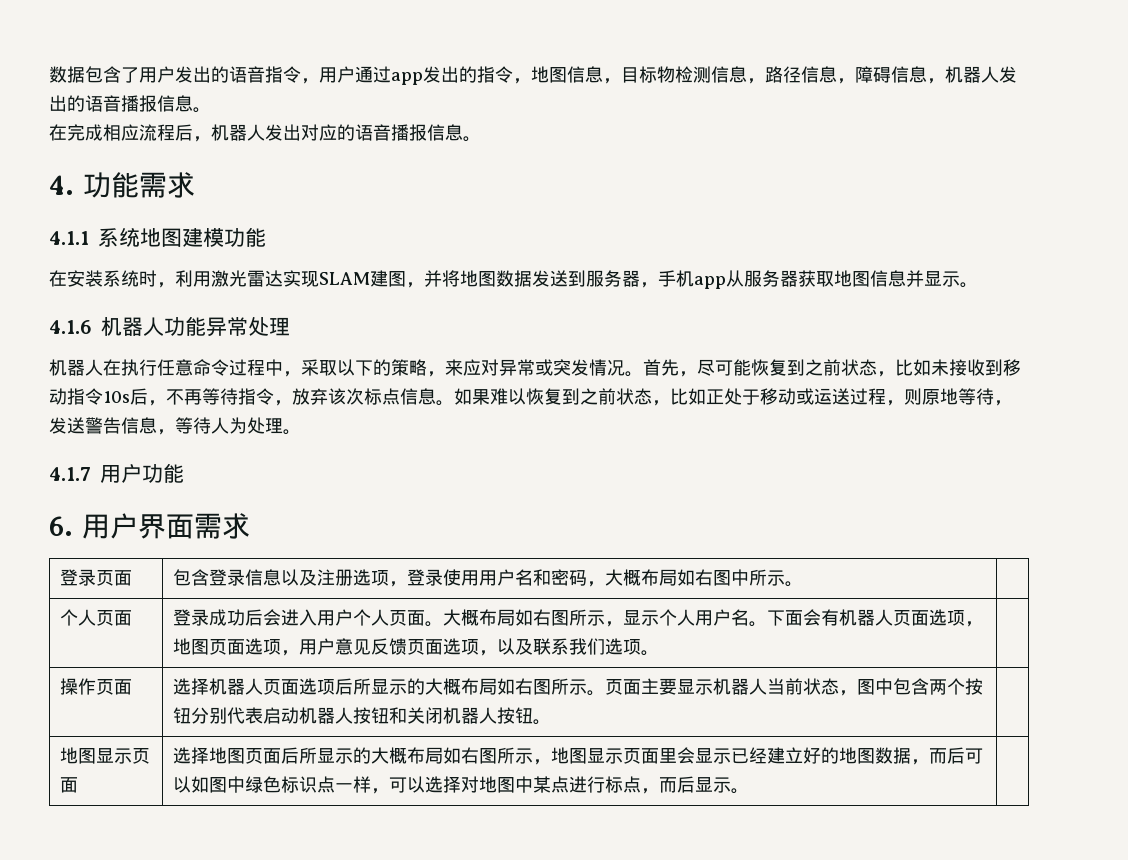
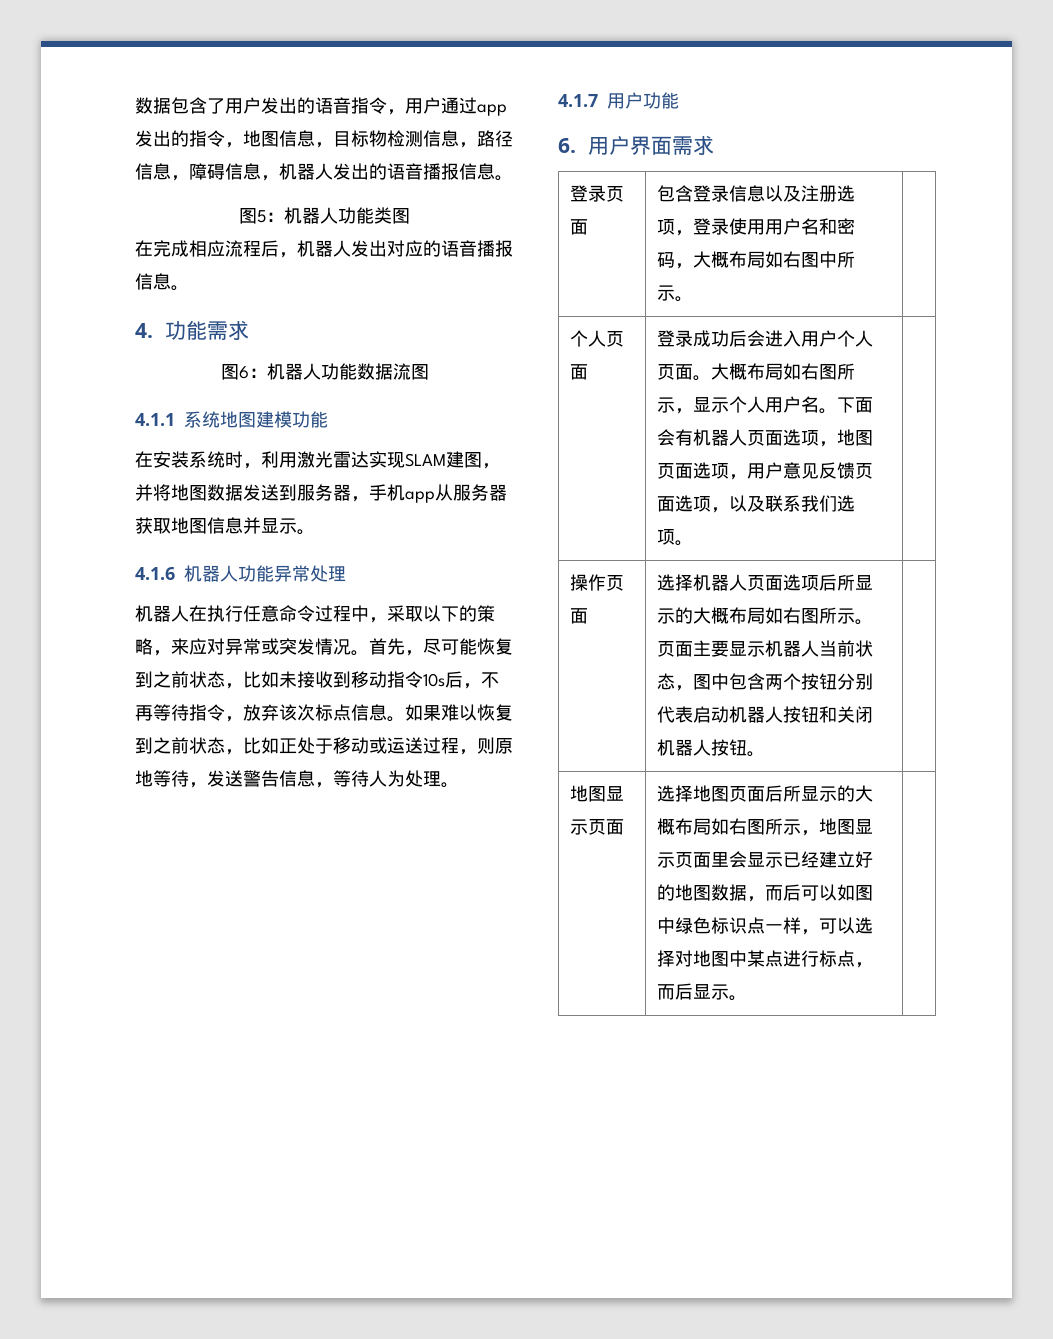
+ 图5：机器人功能类图
+ 图6：机器人功能数据流图

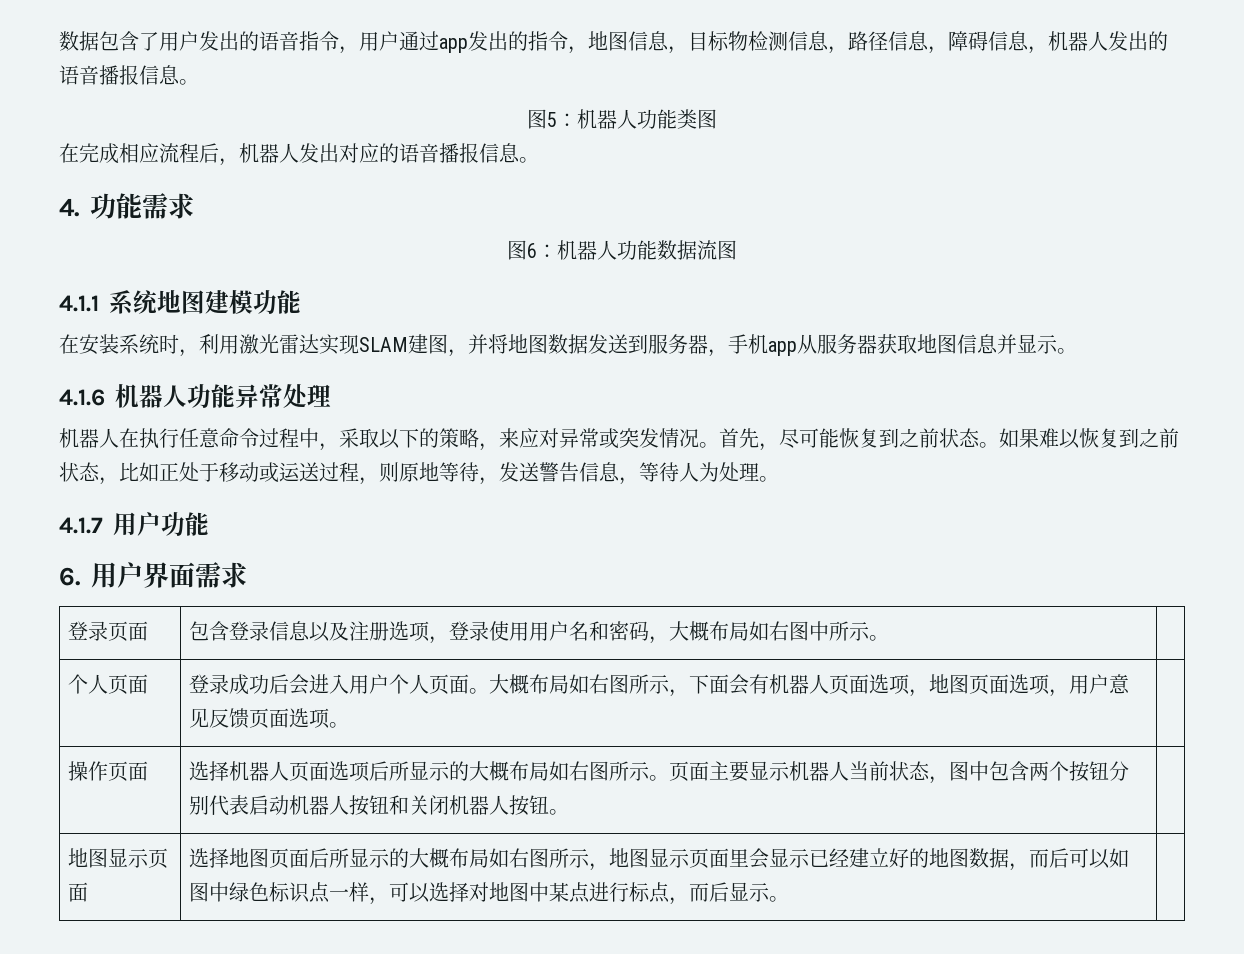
- 首先，尽可能恢复到之前状态，比如未接收到移动指令10s后，不再等待指令，放弃该次标点信息。
+ 首先，尽可能恢复到之前状态。
- 个人页面 | 登录成功后会进入用户个人页面。大概布局如右图所示，显示个人用户名。下面会有机器人页面选项，地图页面选项，用户意见反馈页面选项，以及联系我们选项。 |
+ 个人页面 | 登录成功后会进入用户个人页面。大概布局如右图所示，下面会有机器人页面选项，地图页面选项，用户意见反馈页面选项。 |

